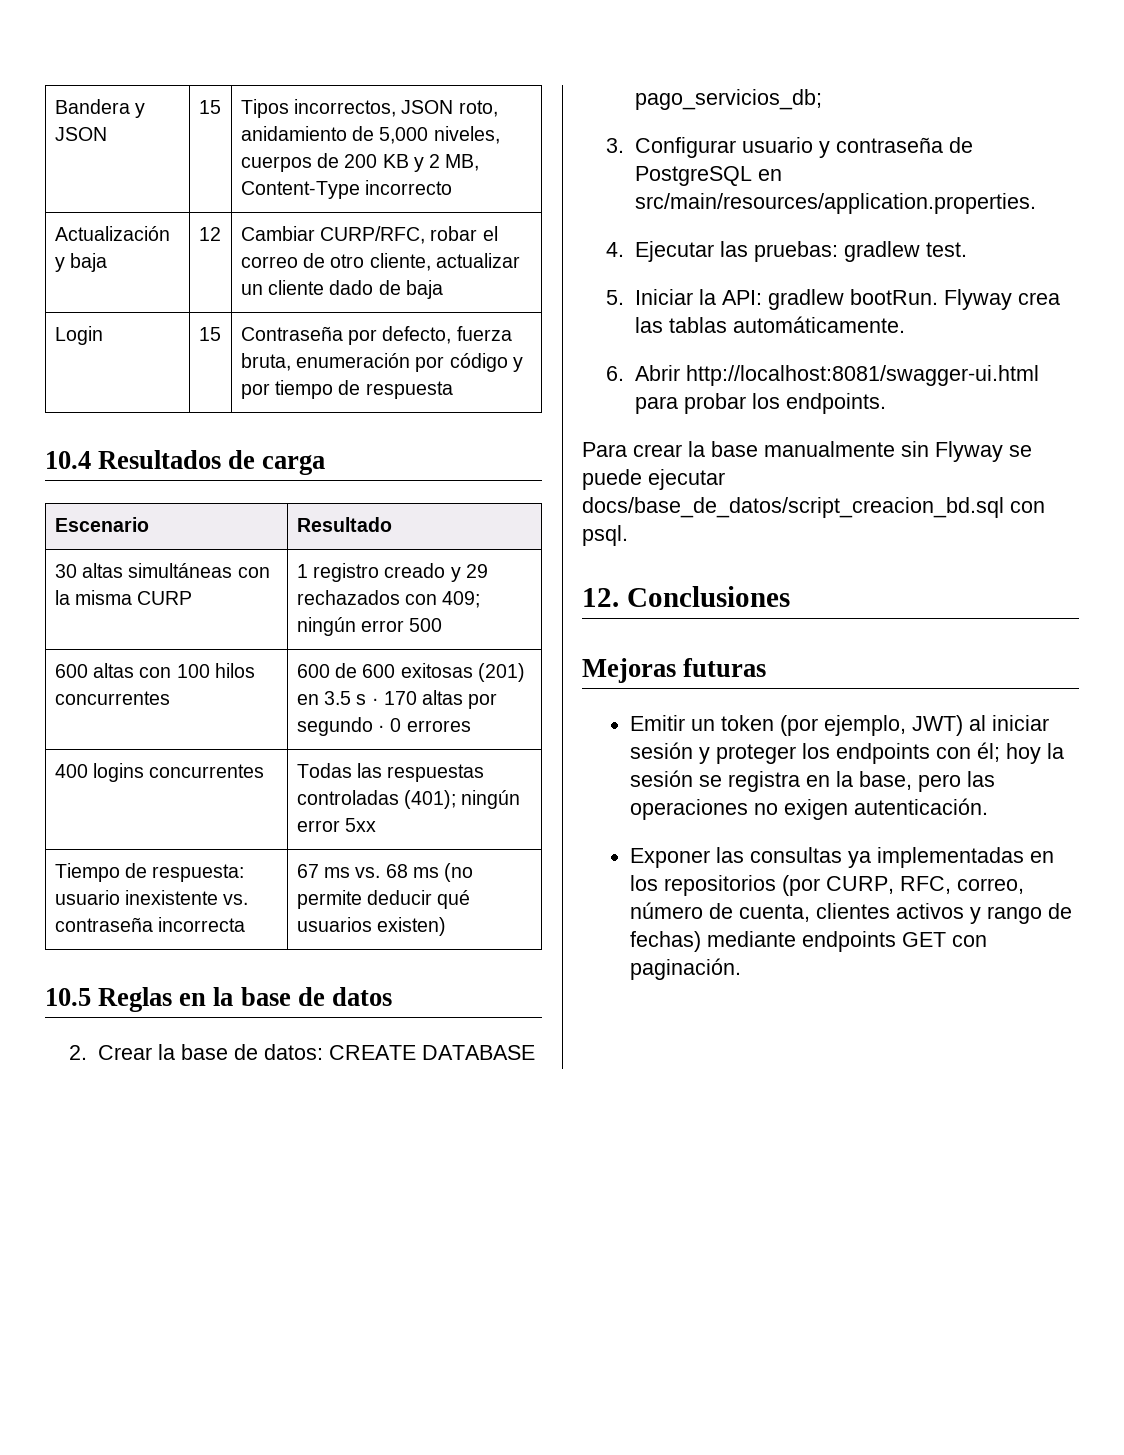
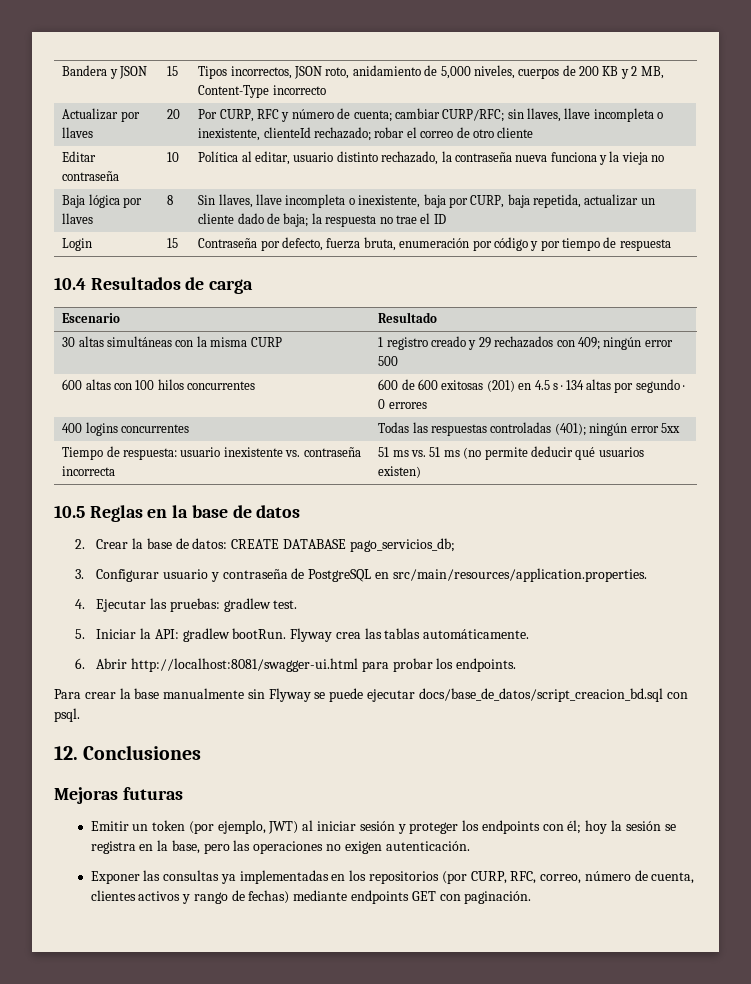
- Actualización y baja | 12 | Cambiar CURP/RFC, robar el correo de otro cliente, actualizar un cliente dado de baja
+ Actualizar por llaves | 20 | Por CURP, RFC y número de cuenta; cambiar CURP/RFC; sin llaves, llave incompleta o inexistente, clienteId rechazado; robar el correo de otro cliente
+ Editar contraseña | 10 | Política al editar, usuario distinto rechazado, la contraseña nueva funciona y la vieja no
+ Baja lógica por llaves | 8 | Sin llaves, llave incompleta o inexistente, baja por CURP, baja repetida, actualizar un cliente dado de baja; la respuesta no trae el ID
- 600 altas con 100 hilos concurrentes | 600 de 600 exitosas (201) en 3.5 s · 170 altas por segundo · 0 errores
+ 600 altas con 100 hilos concurrentes | 600 de 600 exitosas (201) en 4.5 s · 134 altas por segundo · 0 errores
- Tiempo de respuesta: usuario inexistente vs. contraseña incorrecta | 67 ms vs. 68 ms (no permite deducir qué usuarios existen)
+ Tiempo de respuesta: usuario inexistente vs. contraseña incorrecta | 51 ms vs. 51 ms (no permite deducir qué usuarios existen)

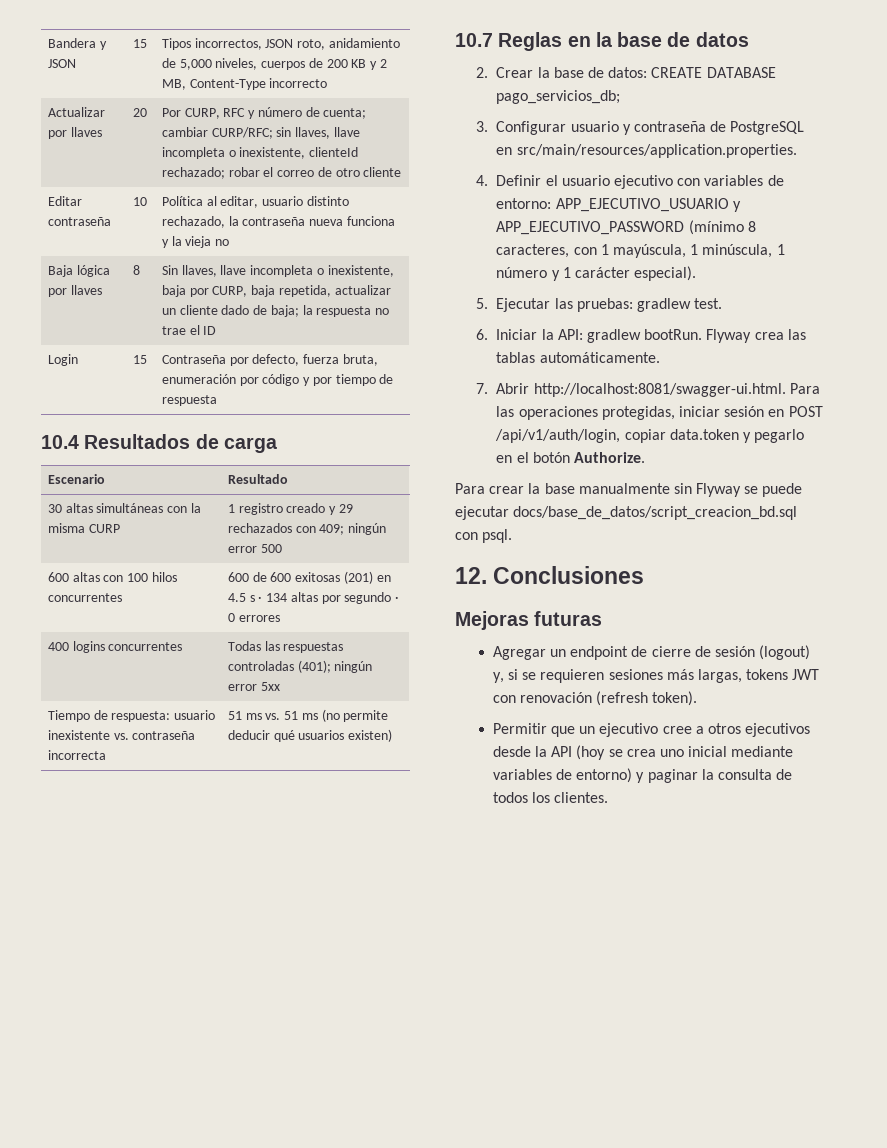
- 10.5 Reglas en la base de datos
+ 10.7 Reglas en la base de datos
- 4. Ejecutar las pruebas: gradlew test.
+ 4. Definir el usuario ejecutivo con variables de entorno: APP_EJECUTIVO_USUARIO y APP_EJECUTIVO_PASSWORD (mínimo 8 caracteres, con 1 mayúscula, 1 minúscula, 1 número y 1 carácter especial).
+ 5. Ejecutar las pruebas: gradlew test.
- 5. Iniciar la API: gradlew bootRun.
+ 6. Iniciar la API: gradlew bootRun.
- 6. Abrir http://localhost:8081/swagger-ui.html para probar los endpoints.
+ 7. Abrir http://localhost:8081/swagger-ui.html. Para las operaciones protegidas, iniciar sesión en POST /api/v1/auth/login, copiar data.token y pegarlo en el botón Authorize.
- Emitir un token (por ejemplo, JWT) al iniciar sesión y proteger los endpoints con él; hoy la sesión se registra en la base, pero las operaciones no exigen autenticación.
- Exponer las consultas ya implementadas en los repositorios (por CURP, RFC, correo, número de cuenta, clientes activos y rango de fechas) mediante endpoints GET con paginación.
+ Agregar un endpoint de cierre de sesión (logout) y, si se requieren sesiones más largas, tokens JWT con renovación (refresh token).
+ Permitir que un ejecutivo cree a otros ejecutivos desde la API (hoy se crea uno inicial mediante variables de entorno) y paginar la consulta de todos los clientes.

